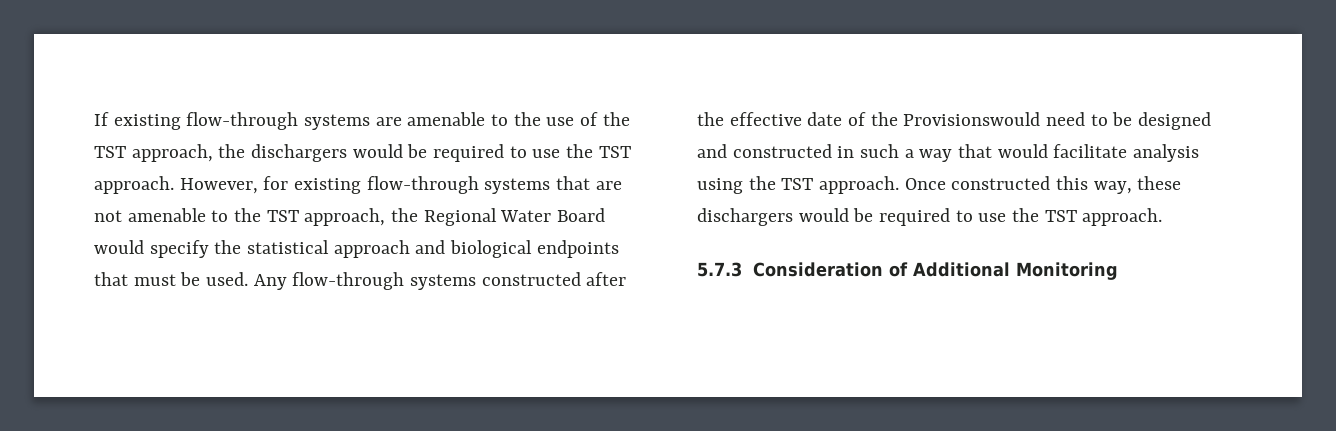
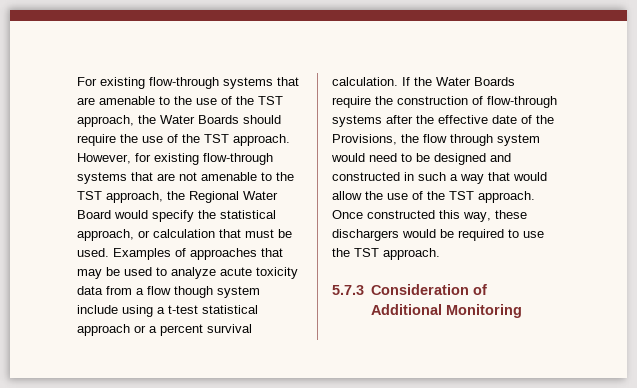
- If existing flow-through systems are amenable to the use of the TST approach, the dischargers would be required to use the TST approach.
+ For existing flow-through systems that are amenable to the use of the TST approach, the Water Boards should require the use of the TST approach.
- However, for existing flow-through systems that are not amenable to the TST approach, the Regional Water Board would specify the statistical approach and biological endpoints that must be used. Any flow-through systems constructed after the effective date of the Provisionswould need to be designed and constructed in such a way that would facilitate analysis using the TST approach.
+ However, for existing flow-through systems that are not amenable to the TST approach, the Regional Water Board would specify the statistical approach, or calculation that must be used. Examples of approaches that may be used to analyze acute toxicity data from a flow though system include using a t-test statistical approach or a percent survival calculation. If the Water Boards require the construction of flow-through systems after the effective date of the Provisions, the flow through system would need to be designed and constructed in such a way that would allow the use of the TST approach.

